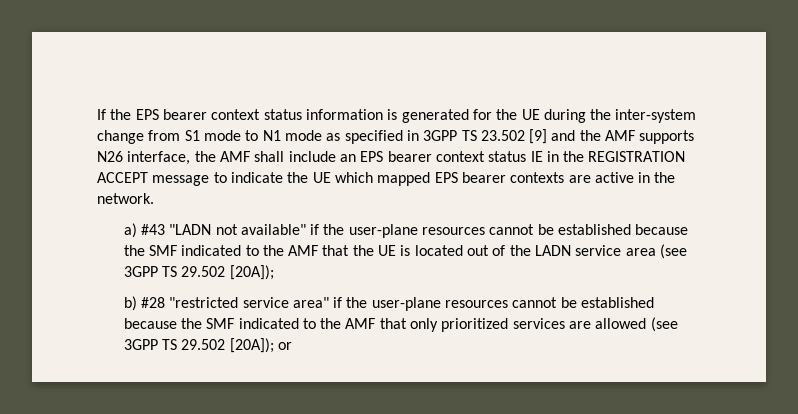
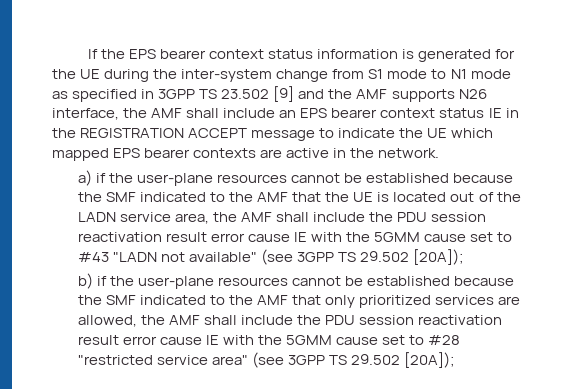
- a) #43 "LADN not available" if the user-plane resources cannot be established because the SMF indicated to the AMF that the UE is located out of the LADN service area (see 3GPP TS 29.502 [20A]);
+ a) if the user-plane resources cannot be established because the SMF indicated to the AMF that the UE is located out of the LADN service area, the AMF shall include the PDU session reactivation result error cause IE with the 5GMM cause set to #43 "LADN not available" (see 3GPP TS 29.502 [20A]);
- b) #28 "restricted service area" if the user-plane resources cannot be established because the SMF indicated to the AMF that only prioritized services are allowed (see 3GPP TS 29.502 [20A]); or
+ b) if the user-plane resources cannot be established because the SMF indicated to the AMF that only prioritized services are allowed, the AMF shall include the PDU session reactivation result error cause IE with the 5GMM cause set to #28 "restricted service area" (see 3GPP TS 29.502 [20A]);

